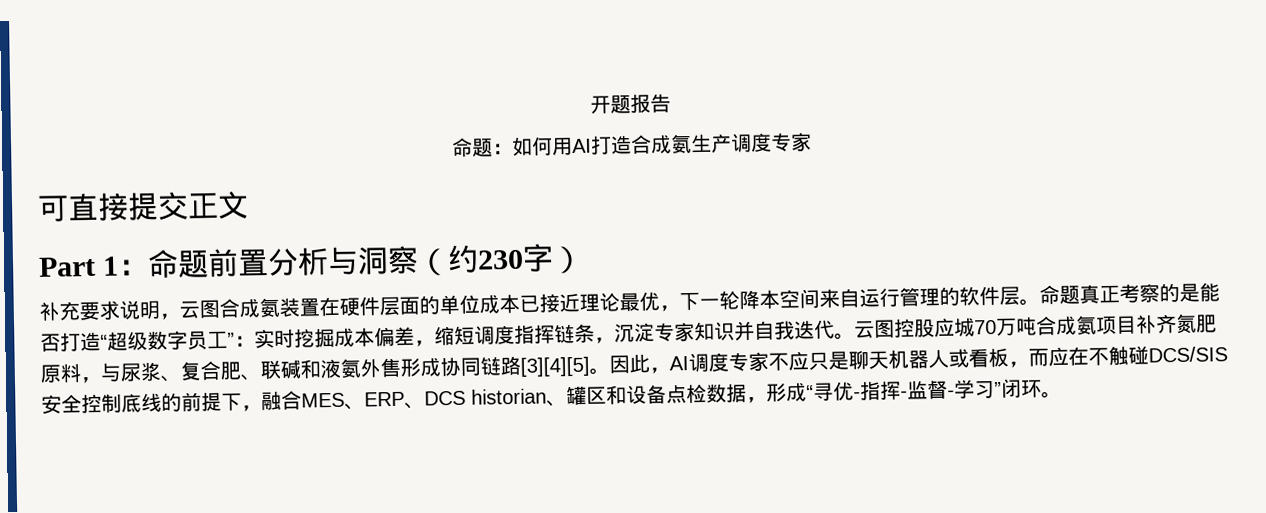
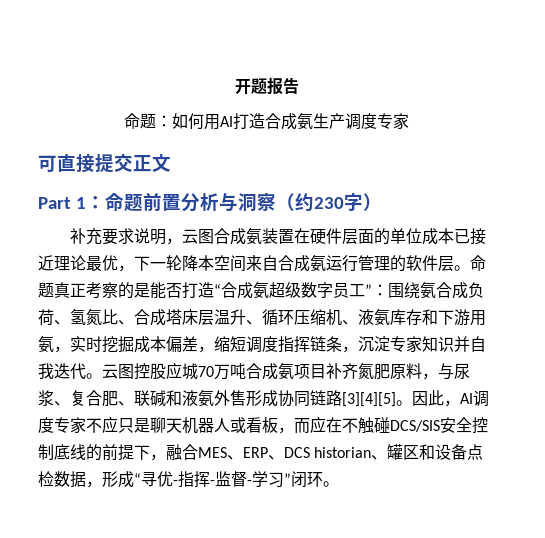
- 补充要求说明，云图合成氨装置在硬件层面的单位成本已接近理论最优，下一轮降本空间来自运行管理的软件层。
+ 补充要求说明，云图合成氨装置在硬件层面的单位成本已接近理论最优，下一轮降本空间来自合成氨运行管理的软件层。
- 命题真正考察的是能否打造“超级数字员工”：实时挖掘成本偏差，缩短调度指挥链条，沉淀专家知识并自我迭代。
+ 命题真正考察的是能否打造“合成氨超级数字员工”：围绕氨合成负荷、氢氮比、合成塔床层温升、循环压缩机、液氨库存和下游用氨，实时挖掘成本偏差，缩短调度指挥链条，沉淀专家知识并自我迭代。

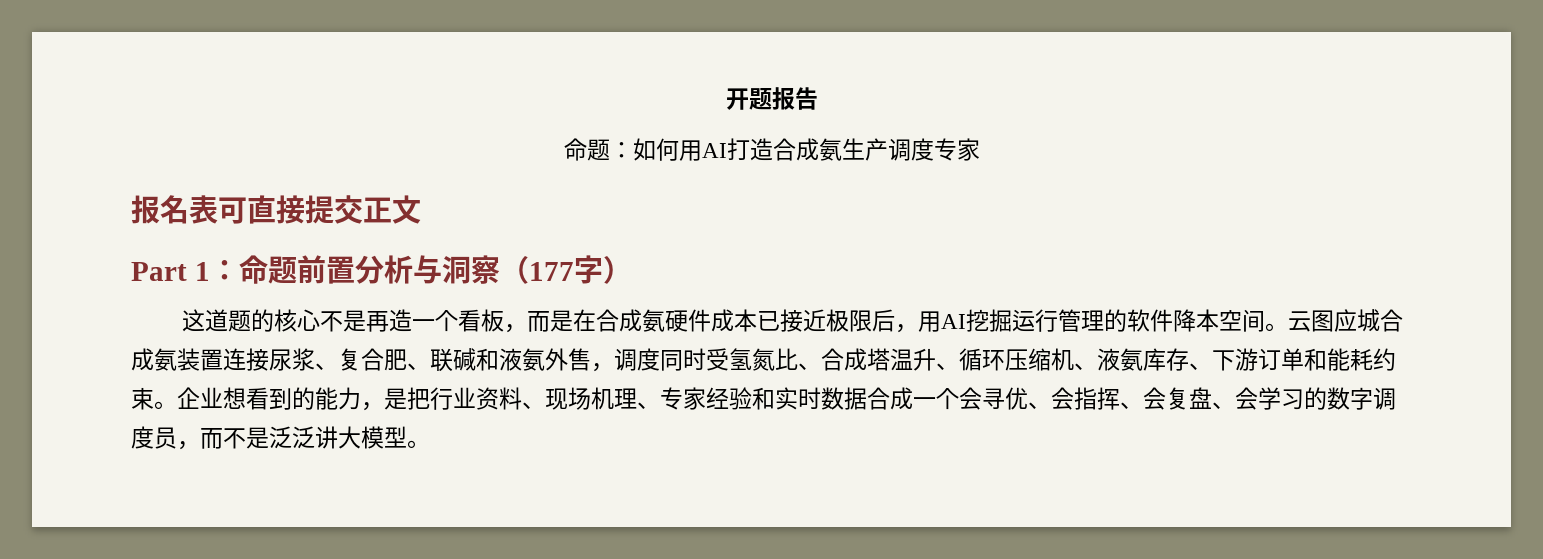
- 可直接提交正文
+ 报名表可直接提交正文
- Part 1：命题前置分析与洞察（约230字）
+ Part 1：命题前置分析与洞察（177字）
- 补充要求说明，云图合成氨装置在硬件层面的单位成本已接近理论最优，下一轮降本空间来自合成氨运行管理的软件层。命题真正考察的是能否打造“合成氨超级数字员工”：围绕氨合成负荷、氢氮比、合成塔床层温升、循环压缩机、液氨库存和下游用氨，实时挖掘成本偏差，缩短调度指挥链条，沉淀专家知识并自我迭代。云图控股应城70万吨合成氨项目补齐氮肥原料，与尿浆、复合肥、联碱和液氨外售形成协同链路[3][4][5]。因此，AI调度专家不应只是聊天机器人或看板，而应在不触碰DCS/SIS安全控制底线的前提下，融合MES、ERP、DCS historian、罐区和设备点检数据，形成“寻优-指挥-监督-学习”闭环。
+ 这道题的核心不是再造一个看板，而是在合成氨硬件成本已接近极限后，用AI挖掘运行管理的软件降本空间。云图应城合成氨装置连接尿浆、复合肥、联碱和液氨外售，调度同时受氢氮比、合成塔温升、循环压缩机、液氨库存、下游订单和能耗约束。企业想看到的能力，是把行业资料、现场机理、专家经验和实时数据合成一个会寻优、会指挥、会复盘、会学习的数字调度员，而不是泛泛讲大模型。

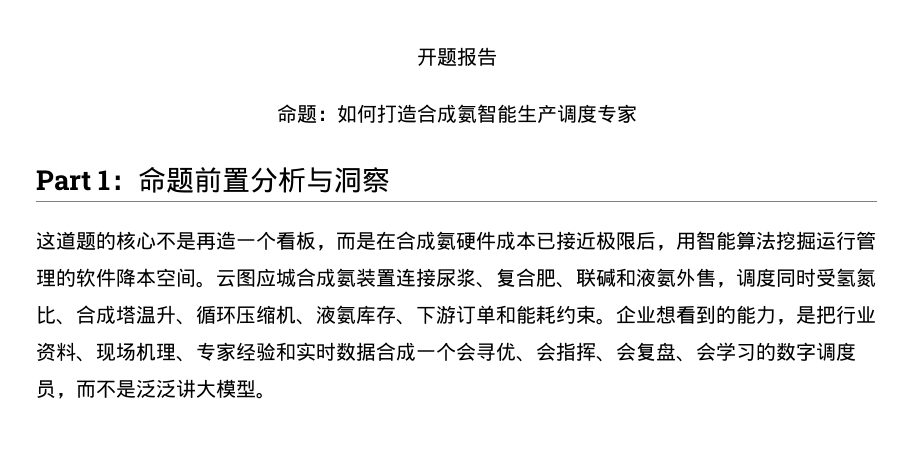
- 命题：如何用AI打造合成氨生产调度专家
+ 命题：如何打造合成氨智能生产调度专家
- 报名表可直接提交正文
- Part 1：命题前置分析与洞察（177字）
+ Part 1：命题前置分析与洞察
- 这道题的核心不是再造一个看板，而是在合成氨硬件成本已接近极限后，用AI挖掘运行管理的软件降本空间。
+ 这道题的核心不是再造一个看板，而是在合成氨硬件成本已接近极限后，用智能算法挖掘运行管理的软件降本空间。

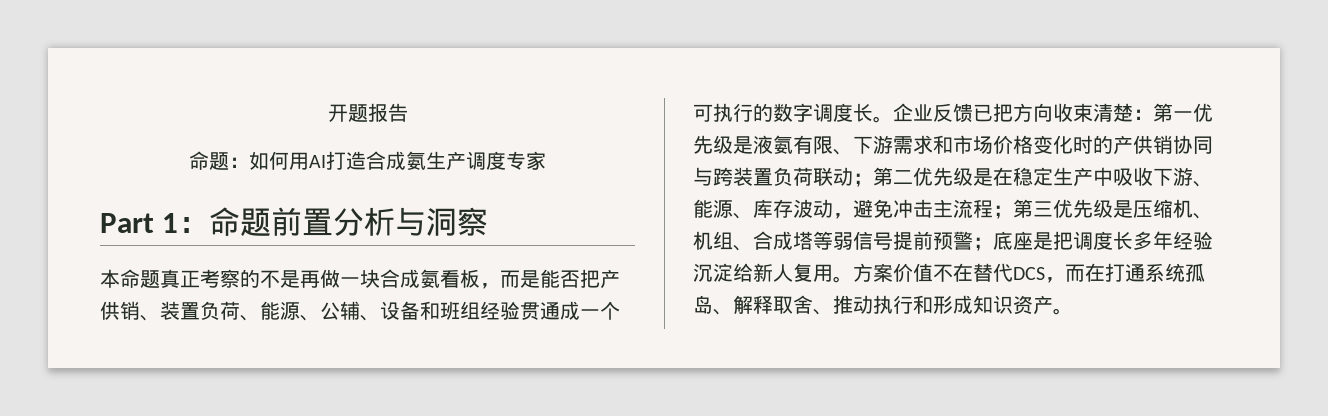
- 命题：如何打造合成氨智能生产调度专家
+ 命题：如何用AI打造合成氨生产调度专家
- 这道题的核心不是再造一个看板，而是在合成氨硬件成本已接近极限后，用智能算法挖掘运行管理的软件降本空间。云图应城合成氨装置连接尿浆、复合肥、联碱和液氨外售，调度同时受氢氮比、合成塔温升、循环压缩机、液氨库存、下游订单和能耗约束。企业想看到的能力，是把行业资料、现场机理、专家经验和实时数据合成一个会寻优、会指挥、会复盘、会学习的数字调度员，而不是泛泛讲大模型。
+ 本命题真正考察的不是再做一块合成氨看板，而是能否把产供销、装置负荷、能源、公辅、设备和班组经验贯通成一个可执行的数字调度长。企业反馈已把方向收束清楚：第一优先级是液氨有限、下游需求和市场价格变化时的产供销协同与跨装置负荷联动；第二优先级是在稳定生产中吸收下游、能源、库存波动，避免冲击主流程；第三优先级是压缩机、机组、合成塔等弱信号提前预警；底座是把调度长多年经验沉淀给新人复用。方案价值不在替代DCS，而在打通系统孤岛、解释取舍、推动执行和形成知识资产。

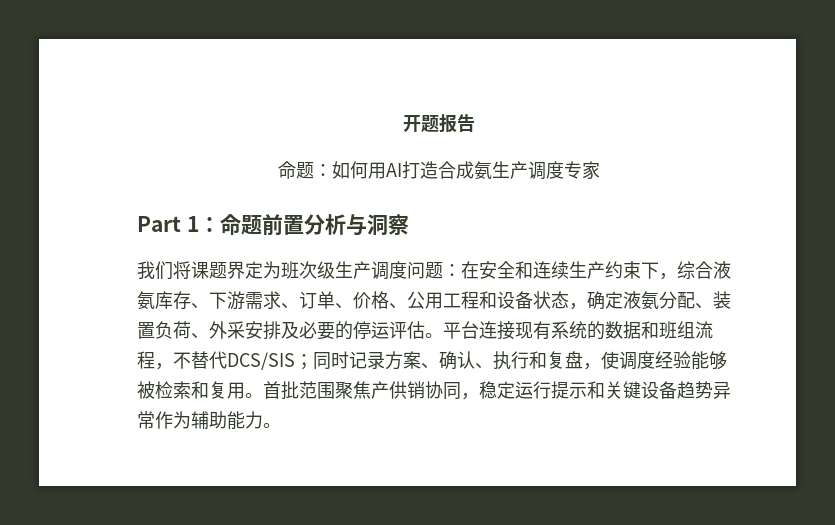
- 本命题真正考察的不是再做一块合成氨看板，而是能否把产供销、装置负荷、能源、公辅、设备和班组经验贯通成一个可执行的数字调度长。企业反馈已把方向收束清楚：第一优先级是液氨有限、下游需求和市场价格变化时的产供销协同与跨装置负荷联动；第二优先级是在稳定生产中吸收下游、能源、库存波动，避免冲击主流程；第三优先级是压缩机、机组、合成塔等弱信号提前预警；底座是把调度长多年经验沉淀给新人复用。方案价值不在替代DCS，而在打通系统孤岛、解释取舍、推动执行和形成知识资产。
+ 我们将课题界定为班次级生产调度问题：在安全和连续生产约束下，综合液氨库存、下游需求、订单、价格、公用工程和设备状态，确定液氨分配、装置负荷、外采安排及必要的停运评估。平台连接现有系统的数据和班组流程，不替代DCS/SIS；同时记录方案、确认、执行和复盘，使调度经验能够被检索和复用。首批范围聚焦产供销协同，稳定运行提示和关键设备趋势异常作为辅助能力。

